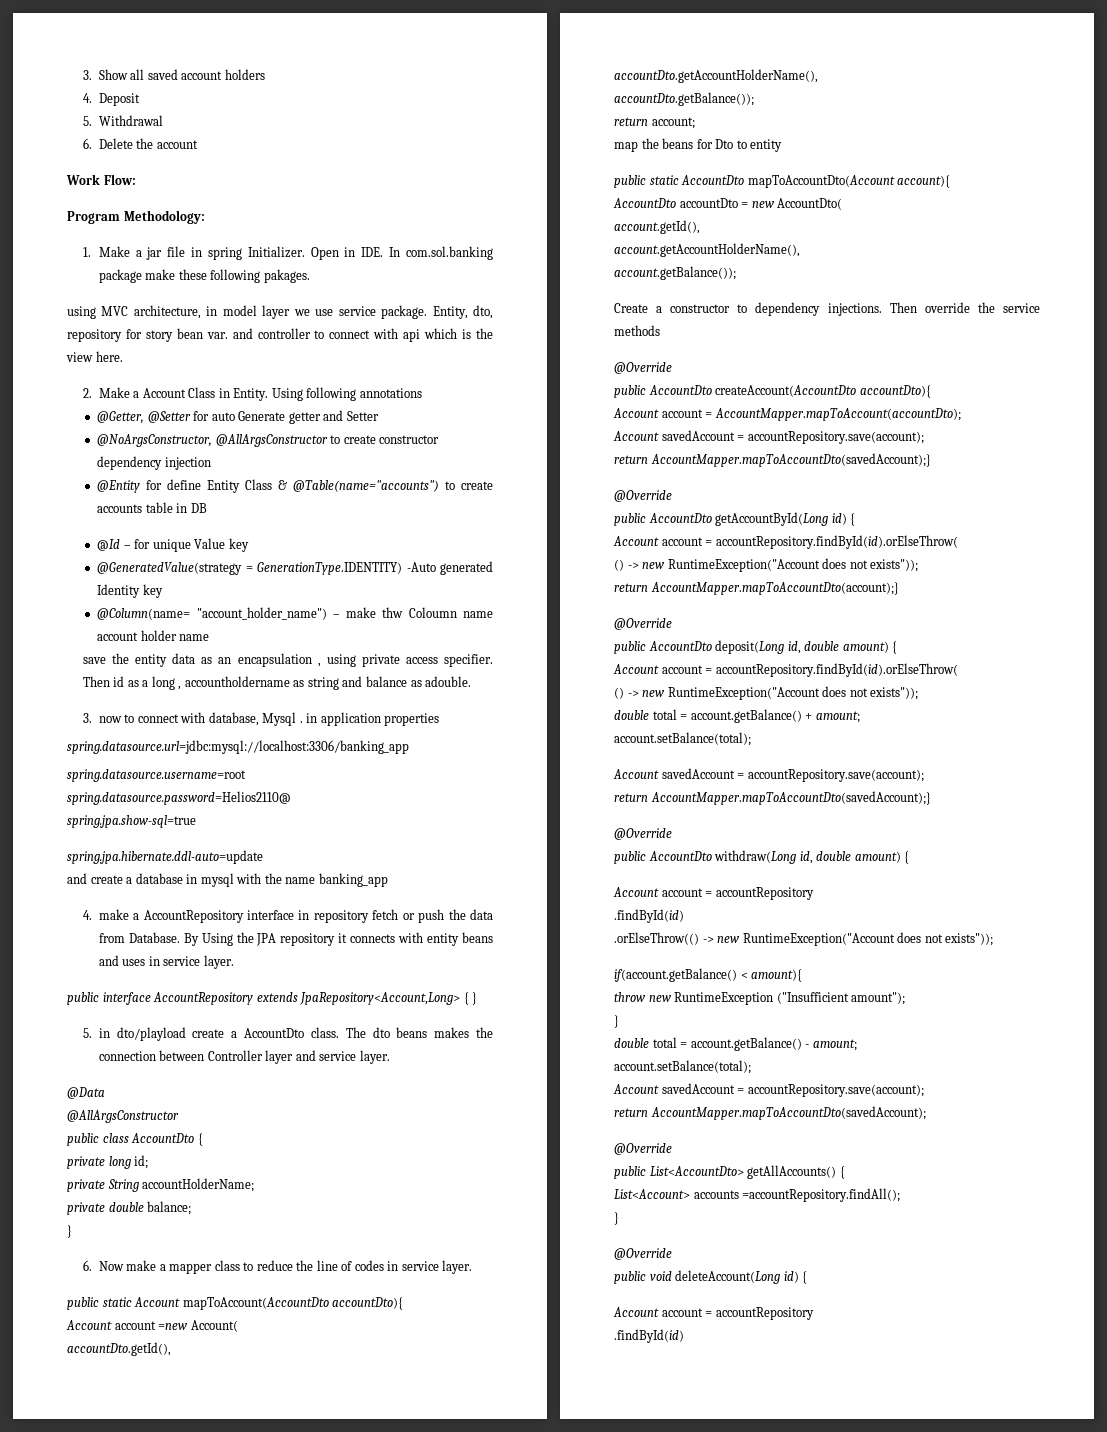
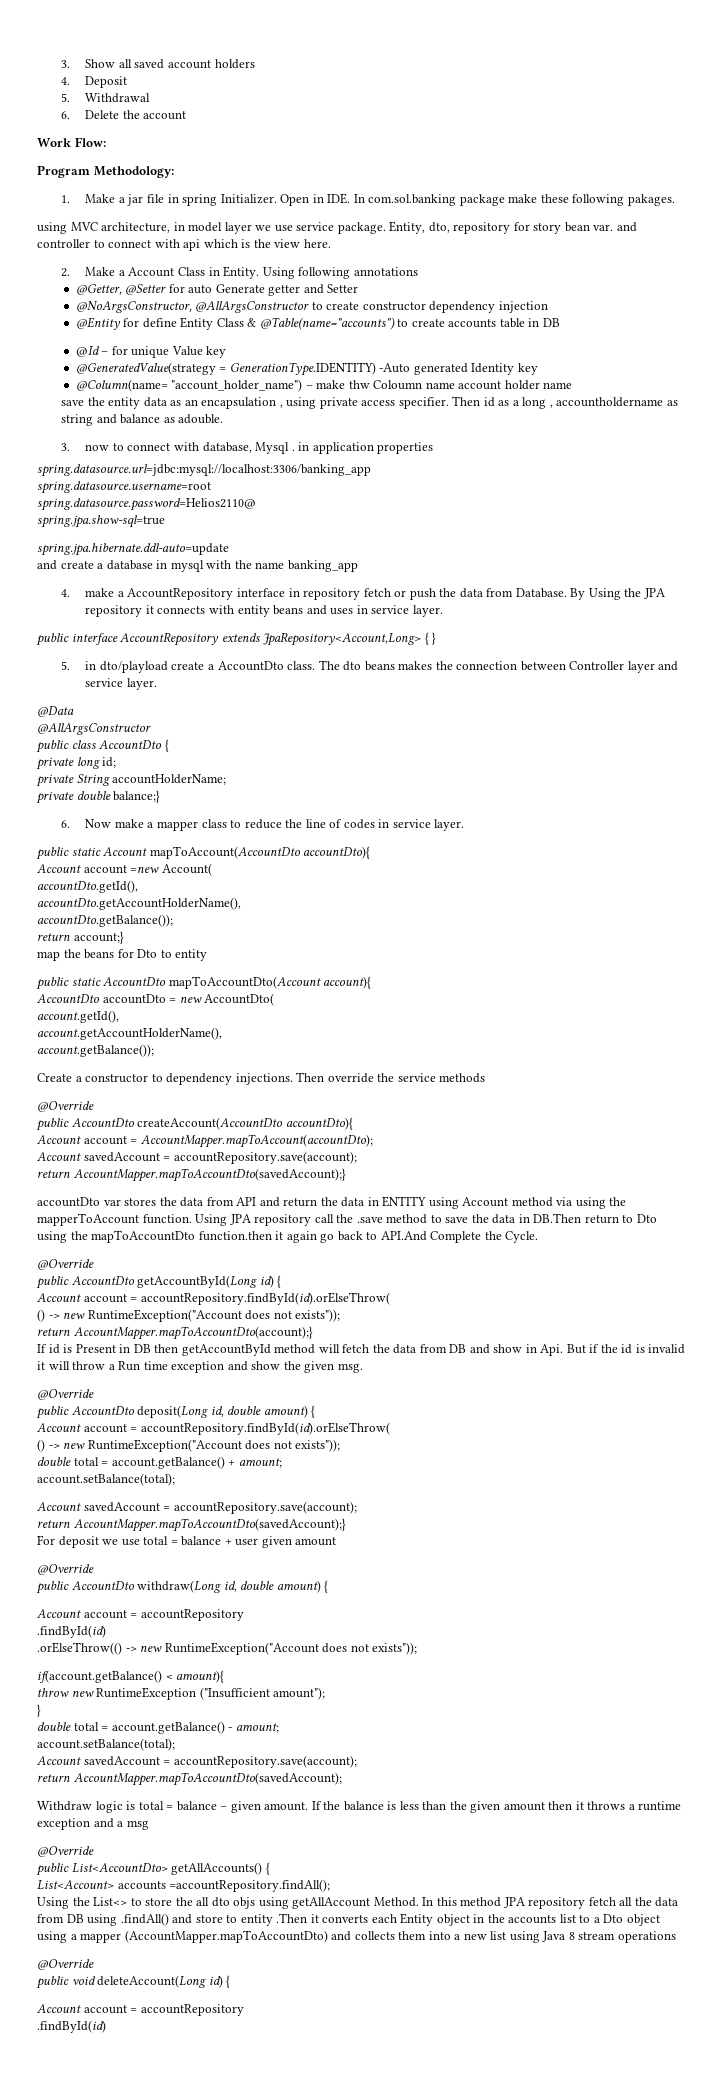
- private double balance;
- }
+ private double balance;}
- return account;
+ return account;}
+ accountDto var stores the data from API and return the data in ENTITY using Account method via using the mapperToAccount function. Using JPA repository call the .save method to save the data in DB.Then return to Dto using the mapToAccountDto function.then it again go back to API.And Complete the Cycle.
+ If id is Present in DB then getAccountById method will fetch the data from DB and show in Api. But if the id is invalid it will throw a Run time exception and show the given msg.
+ For deposit we use total = balance + user given amount
+ Withdraw logic is total = balance – given amount. If the balance is less than the given amount then it throws a runtime exception and a msg
  List<Account> accounts =accountRepository.findAll();
- }
+ Using the List<> to store the all dto objs using getAllAccount Method. In this method JPA repository fetch all the data from DB using .findAll() and store to entity .Then it converts each Entity object in the accounts list to a Dto object using a mapper (AccountMapper.mapToAccountDto) and collects them into a new list using Java 8 stream operations

